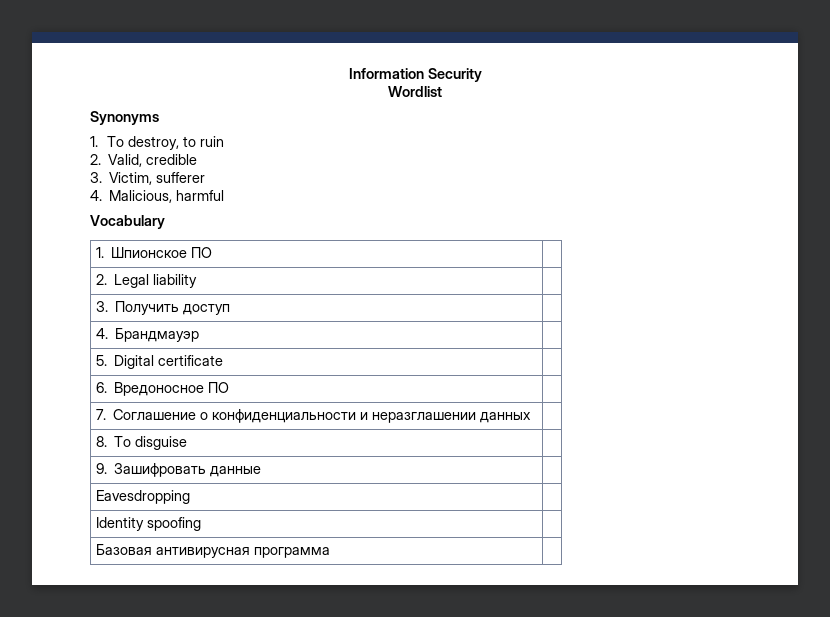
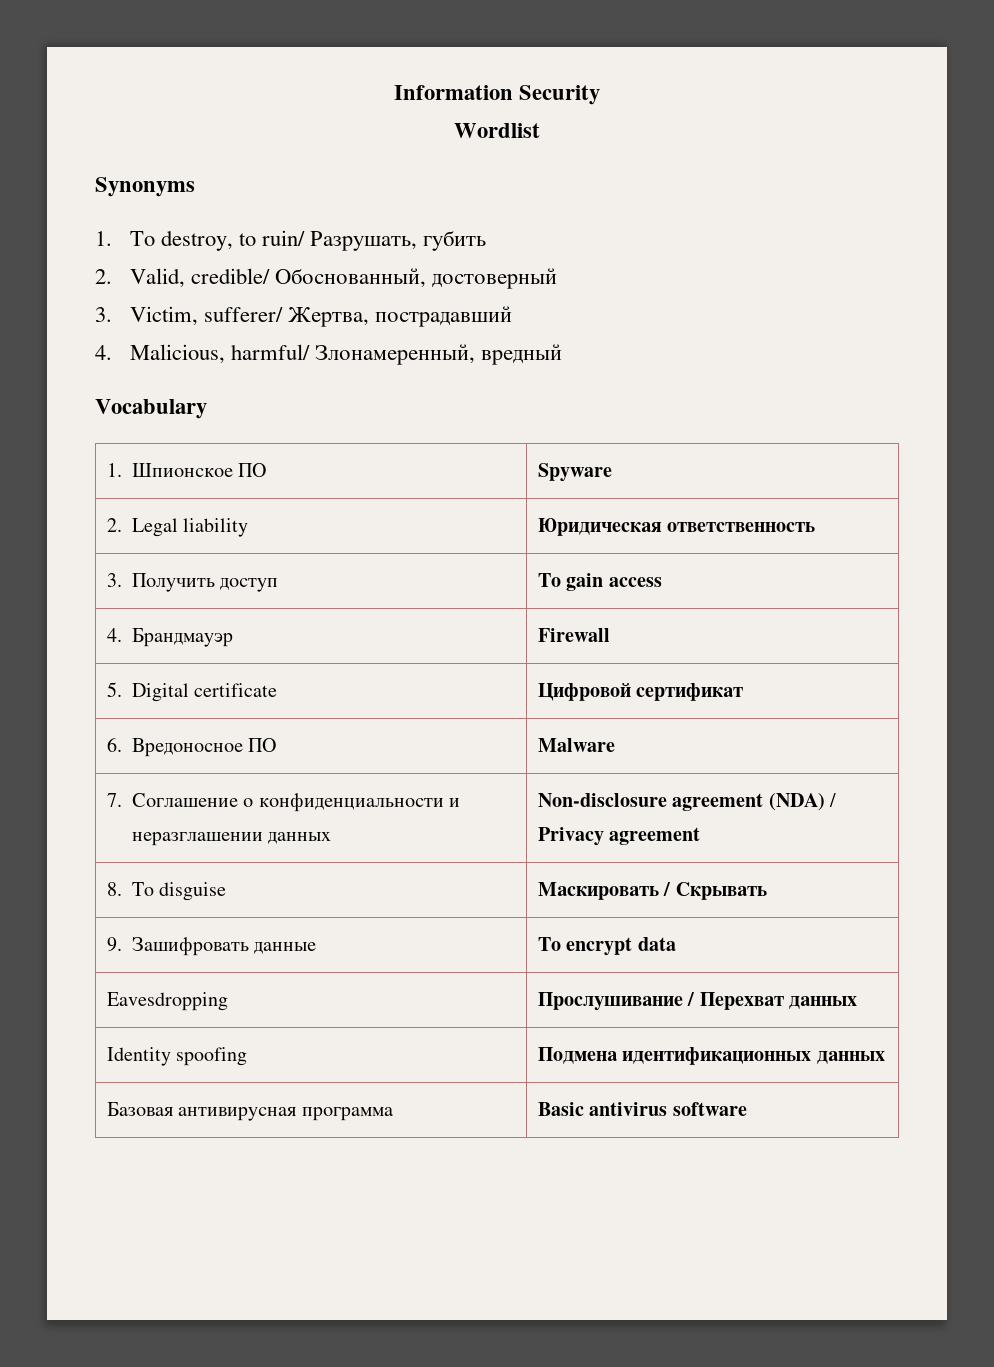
- 1. To destroy, to ruin
+ 1. To destroy, to ruin/ Разрушать, губить
- 2. Valid, credible
+ 2. Valid, credible/ Обоснованный, достоверный
- 3. Victim, sufferer
+ 3. Victim, sufferer/ Жертва, пострадавший
- 4. Malicious, harmful
+ 4. Malicious, harmful/ Злонамеренный, вредный
- 1. Шпионское ПО |
+ 1. Шпионское ПО | Spyware
- 2. Legal liability |
+ 2. Legal liability | Юридическая ответственность
- 3. Получить доступ |
+ 3. Получить доступ | To gain access
- 4. Брандмауэр |
+ 4. Брандмауэр | Firewall
- 5. Digital certificate |
+ 5. Digital certificate | Цифровой сертификат
- 6. Вредоносное ПО |
+ 6. Вредоносное ПО | Malware
- 7. Соглашение о конфиденциальности и неразглашении данных |
+ 7. Соглашение о конфиденциальности и неразглашении данных | Non-disclosure agreement (NDA) / Privacy agreement
- 8. To disguise |
+ 8. To disguise | Маскировать / Скрывать
- 9. Зашифровать данные |
- Eavesdropping |
+ 9. Зашифровать данные | To encrypt data
+ Eavesdropping | Прослушивание / Перехват данных
- Identity spoofing |
+ Identity spoofing | Подмена идентификационных данных
- Базовая антивирусная программа |
+ Базовая антивирусная программа | Basic antivirus software

